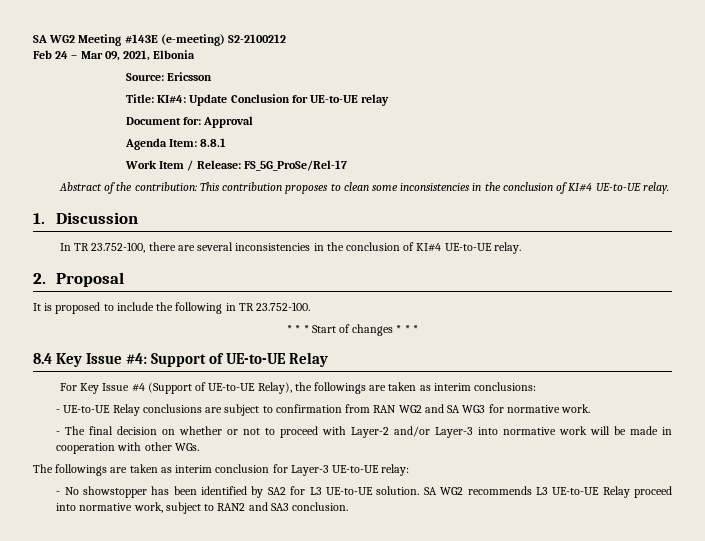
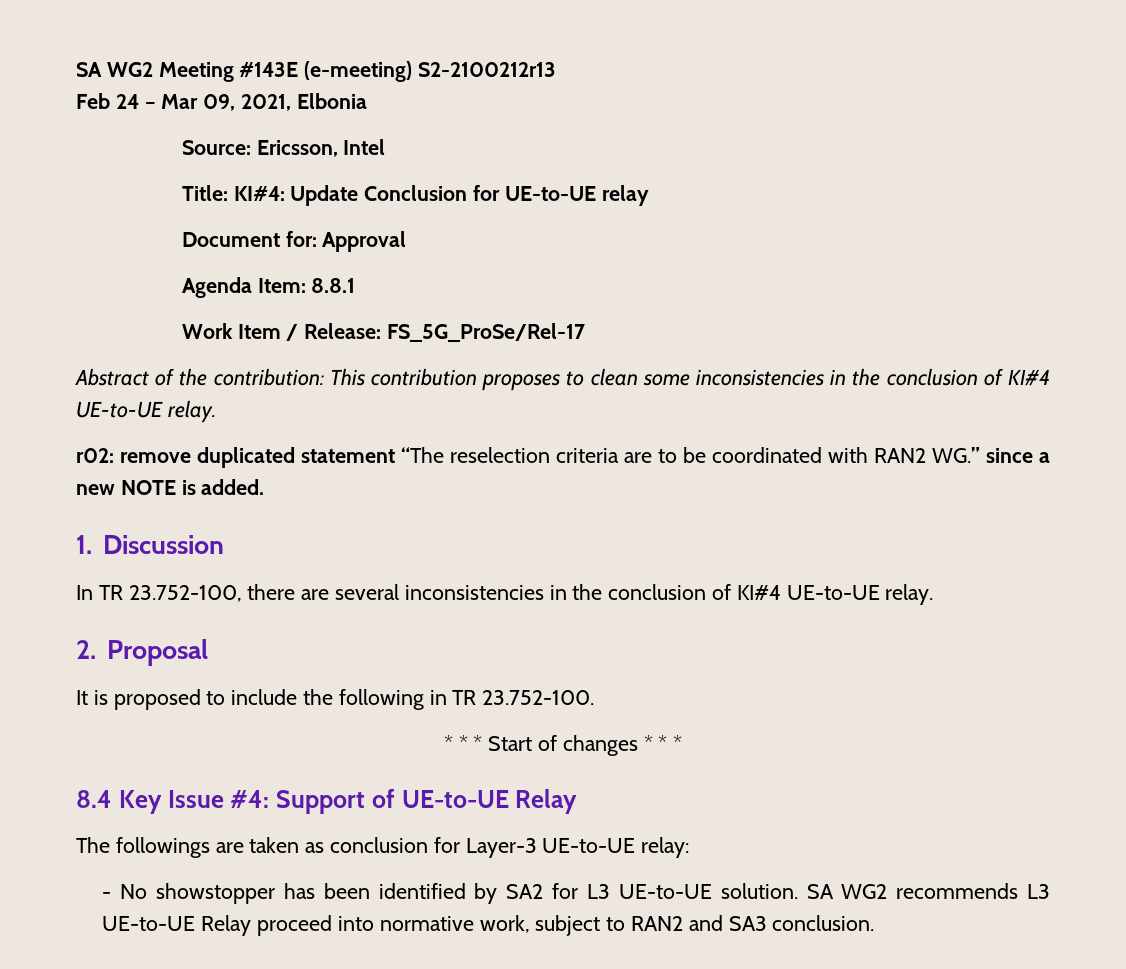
- SA WG2 Meeting #143E (e-meeting) S2-2100212
+ SA WG2 Meeting #143E (e-meeting) S2-2100212r13
- Source: Ericsson
+ Source: Ericsson, Intel
+ r02: remove duplicated statement “The reselection criteria are to be coordinated with RAN2 WG.” since a new NOTE is added.
- For Key Issue #4 (Support of UE-to-UE Relay), the followings are taken as interim conclusions:
- - UE-to-UE Relay conclusions are subject to confirmation from RAN WG2 and SA WG3 for normative work.
- - The final decision on whether or not to proceed with Layer-2 and/or Layer-3 into normative work will be made in cooperation with other WGs.
- The followings are taken as interim conclusion for Layer-3 UE-to-UE relay:
+ The followings are taken as conclusion for Layer-3 UE-to-UE relay:

